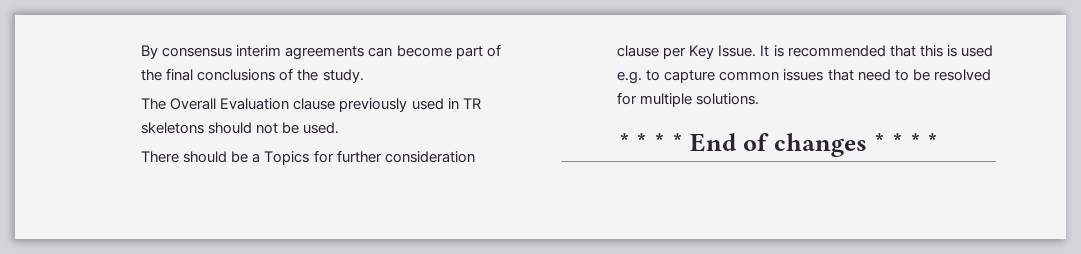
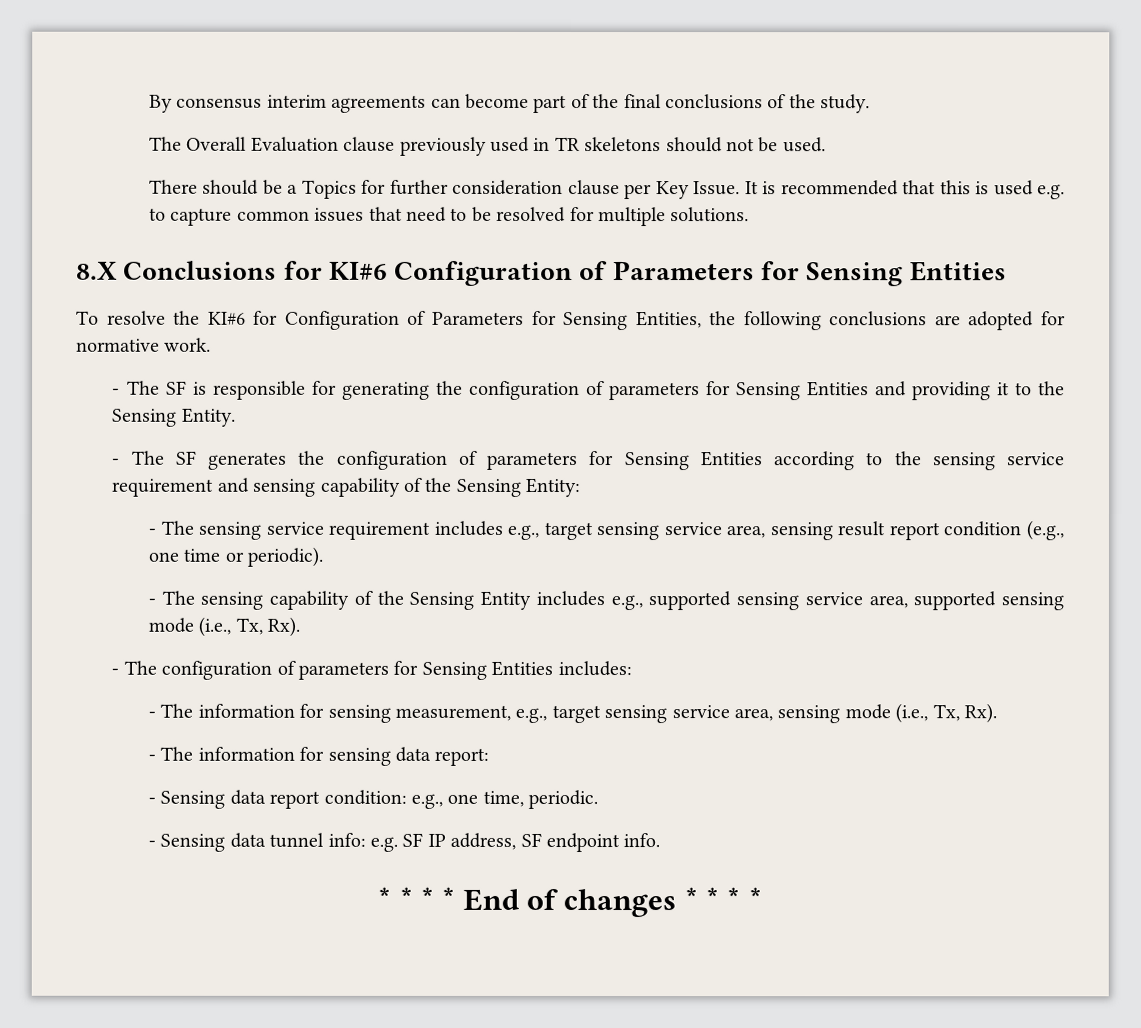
+ 8.X Conclusions for KI#6 Configuration of Parameters for Sensing Entities
+ To resolve the KI#6 for Configuration of Parameters for Sensing Entities, the following conclusions are adopted for normative work.
+ - The SF is responsible for generating the configuration of parameters for Sensing Entities and providing it to the Sensing Entity.
+ - The SF generates the configuration of parameters for Sensing Entities according to the sensing service requirement and sensing capability of the Sensing Entity:
+ - The sensing service requirement includes e.g., target sensing service area, sensing result report condition (e.g., one time or periodic).
+ - The sensing capability of the Sensing Entity includes e.g., supported sensing service area, supported sensing mode (i.e., Tx, Rx).
+ - The configuration of parameters for Sensing Entities includes:
+ - The information for sensing measurement, e.g., target sensing service area, sensing mode (i.e., Tx, Rx).
+ - The information for sensing data report:
+ - Sensing data report condition: e.g., one time, periodic.
+ - Sensing data tunnel info: e.g. SF IP address, SF endpoint info.

